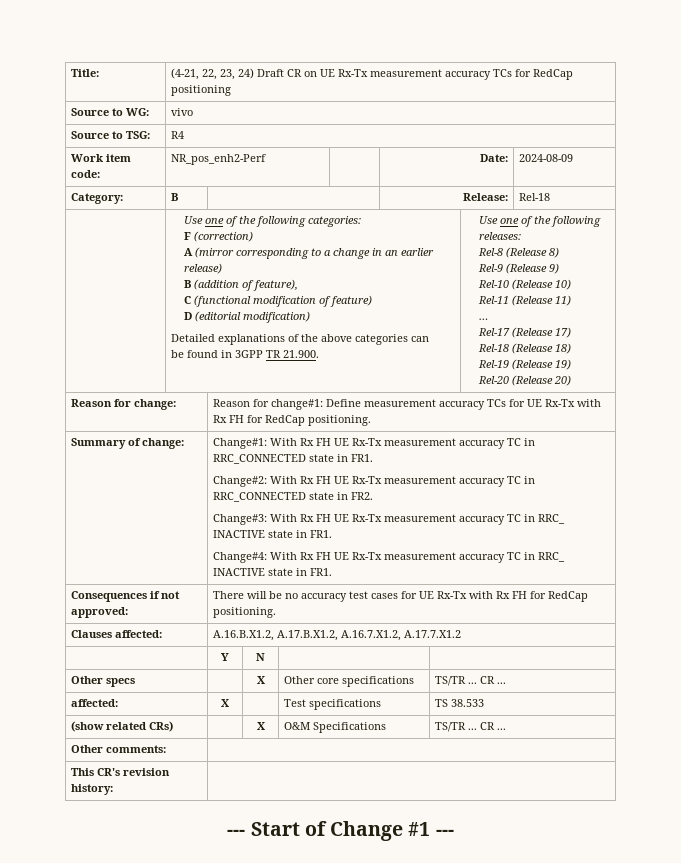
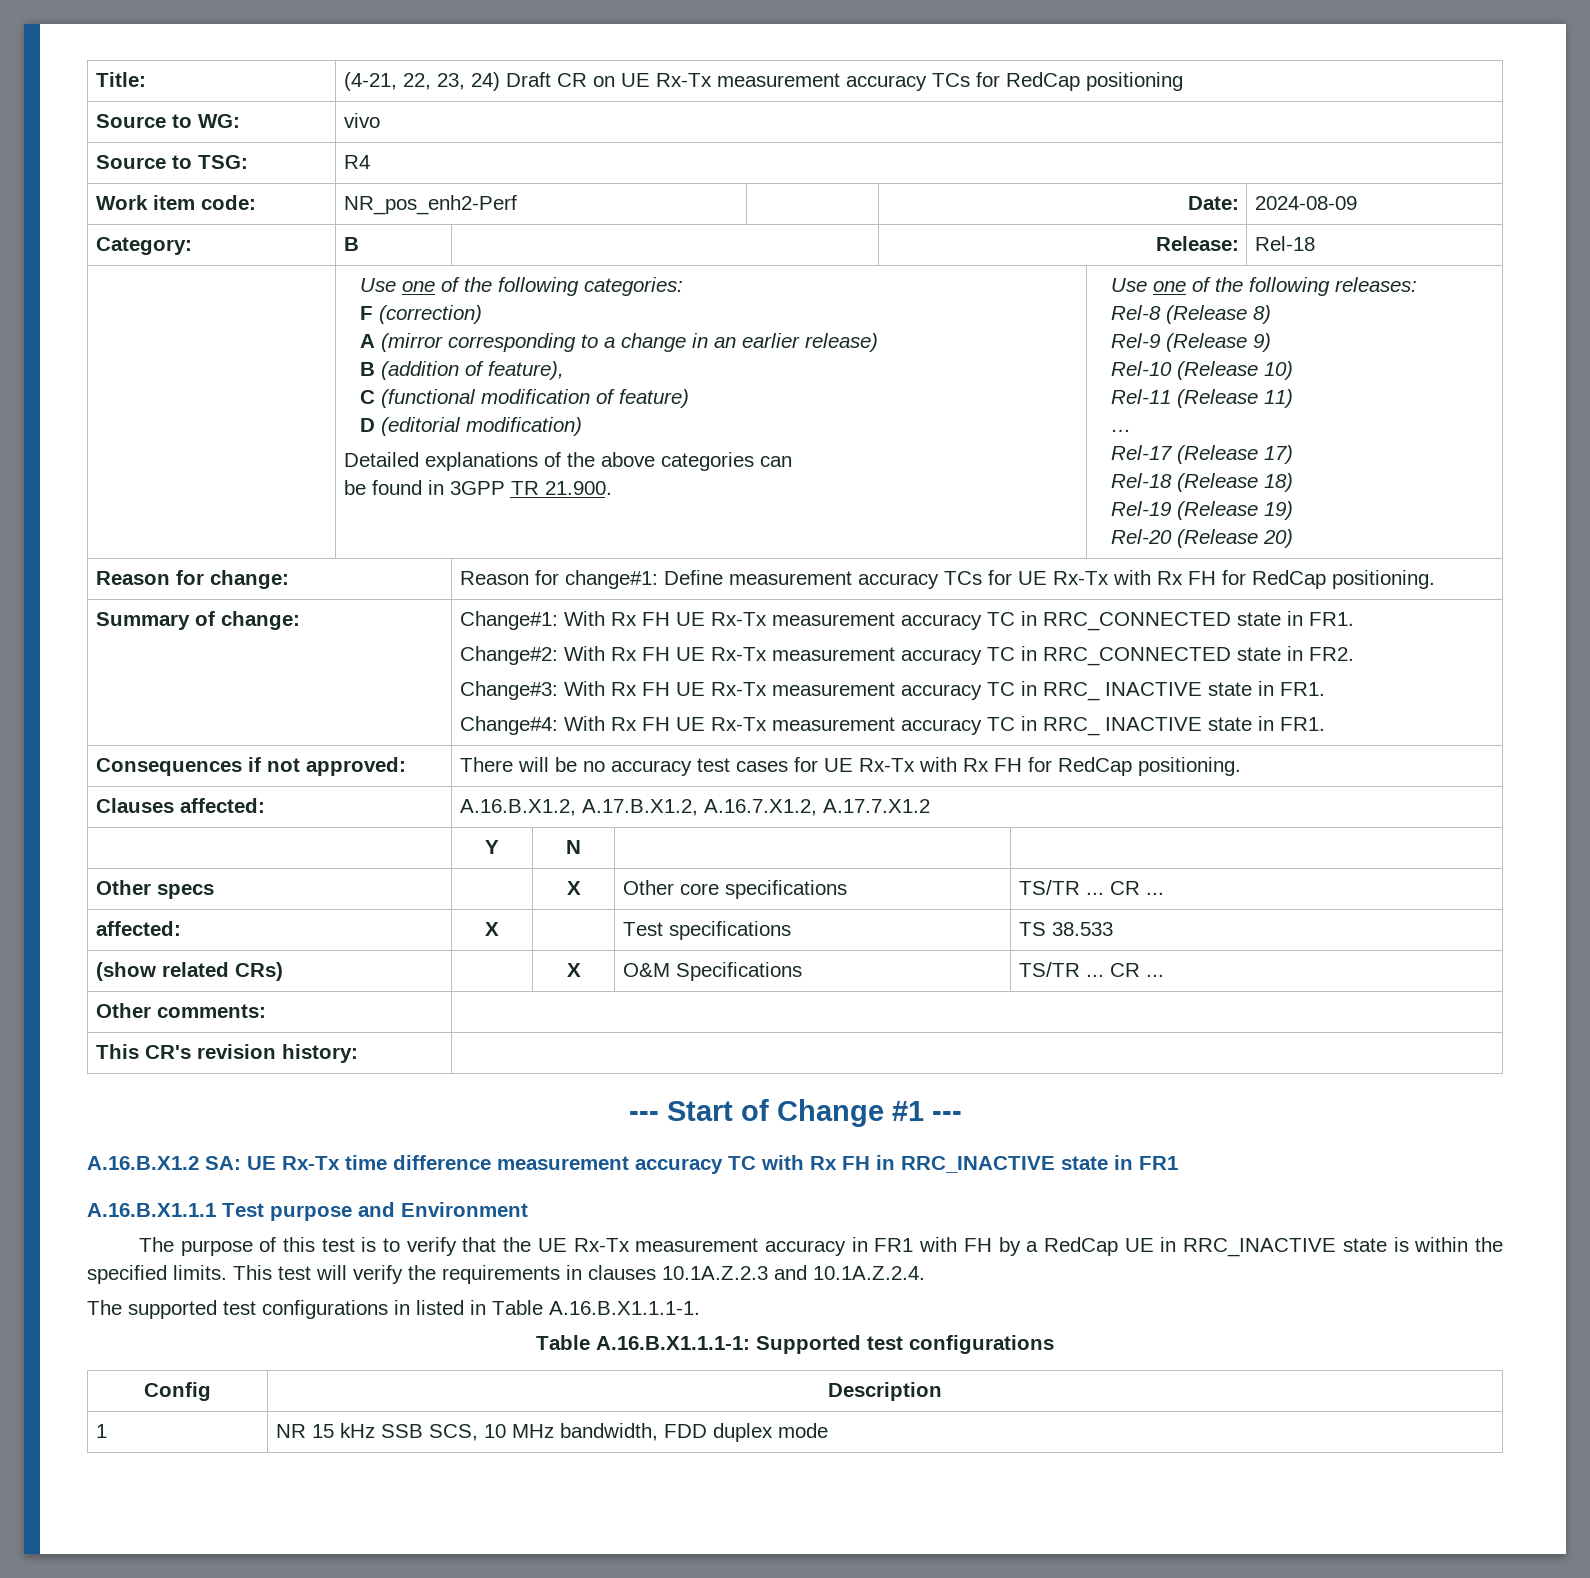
+ A.16.B.X1.2 SA: UE Rx-Tx time difference measurement accuracy TC with Rx FH in RRC_INACTIVE state in FR1
+ A.16.B.X1.1.1 Test purpose and Environment
+ The purpose of this test is to verify that the UE Rx-Tx measurement accuracy in FR1 with FH by a RedCap UE in RRC_INACTIVE state is within the specified limits. This test will verify the requirements in clauses 10.1A.Z.2.3 and 10.1A.Z.2.4.
+ The supported test configurations in listed in Table A.16.B.X1.1.1-1.
+ Table A.16.B.X1.1.1-1: Supported test configurations
+ Config | Description
+ 1 | NR 15 kHz SSB SCS, 10 MHz bandwidth, FDD duplex mode

